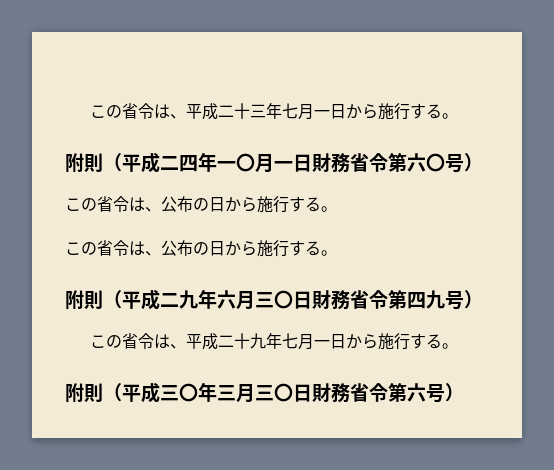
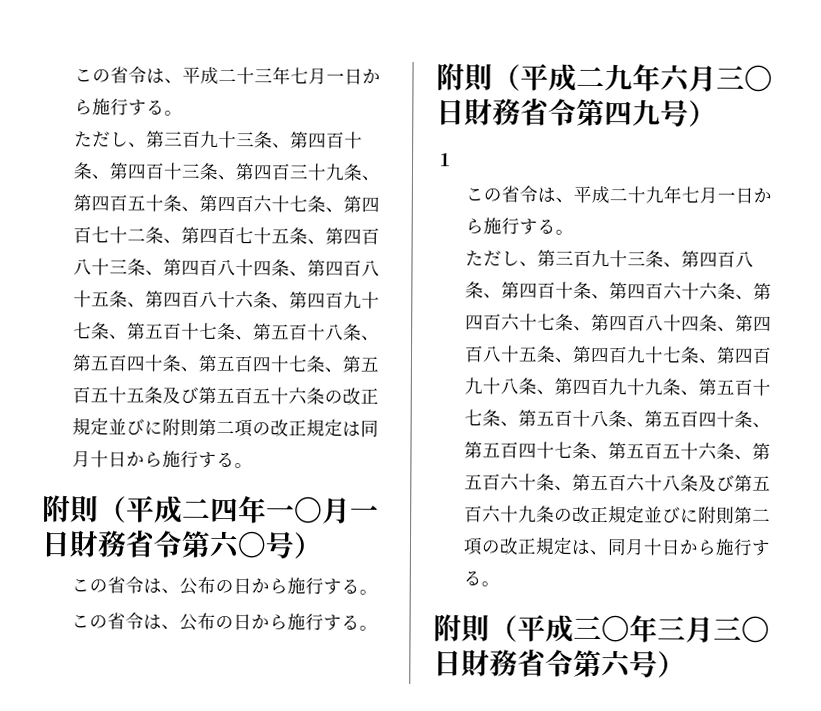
+ ただし、第三百九十三条、第四百十条、第四百十三条、第四百三十九条、第四百五十条、第四百六十七条、第四百七十二条、第四百七十五条、第四百八十三条、第四百八十四条、第四百八十五条、第四百八十六条、第四百九十七条、第五百十七条、第五百十八条、第五百四十条、第五百四十七条、第五百五十五条及び第五百五十六条の改正規定並びに附則第二項の改正規定は同月十日から施行する。
+ １
+ ただし、第三百九十三条、第四百八条、第四百十条、第四百六十六条、第四百六十七条、第四百八十四条、第四百八十五条、第四百九十七条、第四百九十八条、第四百九十九条、第五百十七条、第五百十八条、第五百四十条、第五百四十七条、第五百五十六条、第五百六十条、第五百六十八条及び第五百六十九条の改正規定並びに附則第二項の改正規定は、同月十日から施行する。

